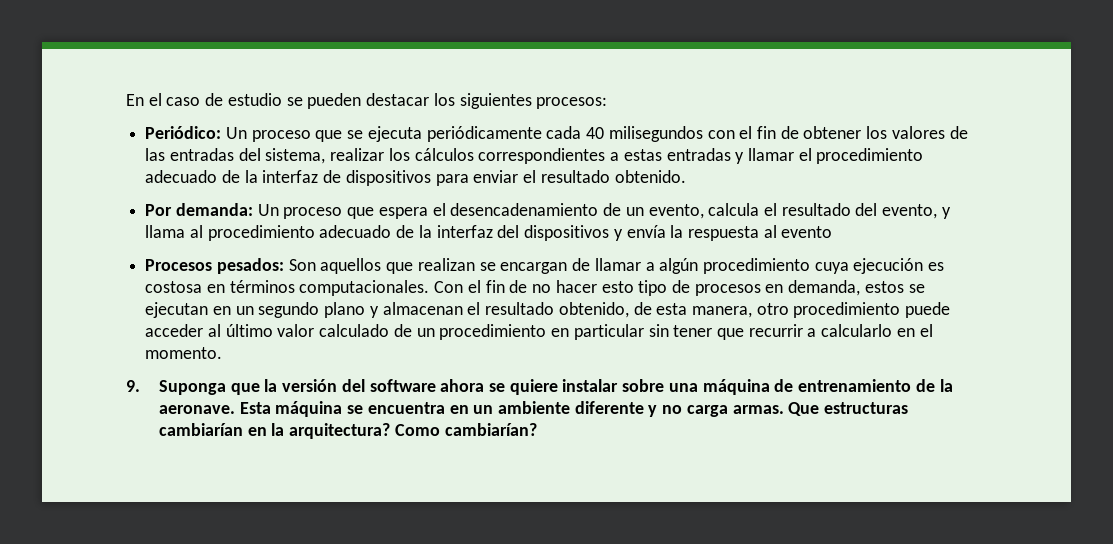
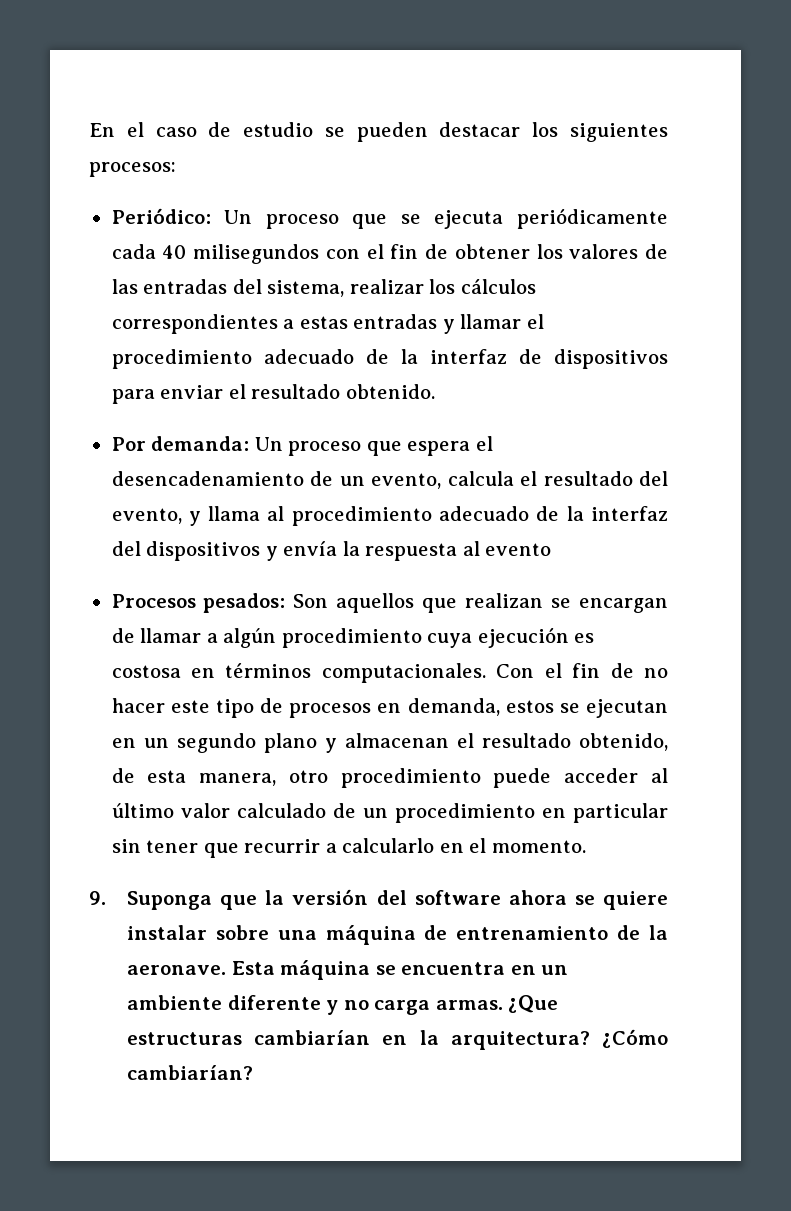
- Con el fin de no hacer esto tipo de procesos en demanda, estos se ejecutan en un segundo plano y almacenan el resultado obtenido, de esta manera, otro procedimiento puede acceder al último valor calculado de un procedimiento en particular sin tener que recurrir a calcularlo en el momento.
+ Con el fin de no hacer este tipo de procesos en demanda, estos se ejecutan en un segundo plano y almacenan el resultado obtenido, de esta manera, otro procedimiento puede acceder al último valor calculado de un procedimiento en particular sin tener que recurrir a calcularlo en el momento.
- Que estructuras cambiarían en la arquitectura?
+ ¿Que estructuras cambiarían en la arquitectura?
- Como cambiarían?
+ ¿Cómo cambiarían?

